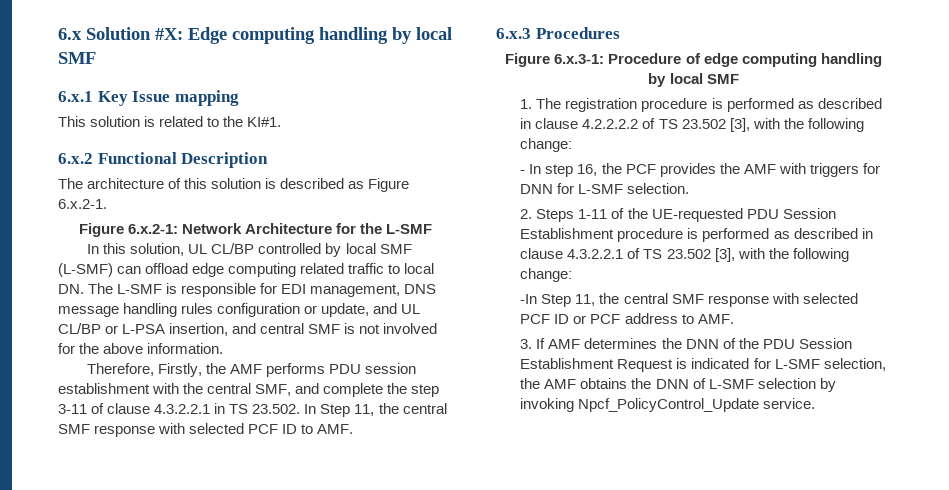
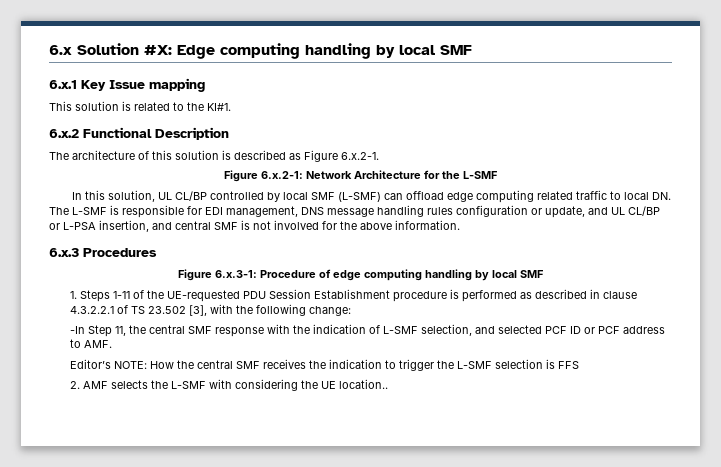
- Therefore, Firstly, the AMF performs PDU session establishment with the central SMF, and complete the step 3-11 of clause 4.3.2.2.1 in TS 23.502. In Step 11, the central SMF response with selected PCF ID to AMF.
- 1. The registration procedure is performed as described in clause 4.2.2.2.2 of TS 23.502 [3], with the following change:
- - In step 16, the PCF provides the AMF with triggers for DNN for L-SMF selection.
- 2. Steps 1-11 of the UE-requested PDU Session Establishment procedure is performed as described in clause 4.3.2.2.1 of TS 23.502 [3], with the following change:
+ 1. Steps 1-11 of the UE-requested PDU Session Establishment procedure is performed as described in clause 4.3.2.2.1 of TS 23.502 [3], with the following change:
- -In Step 11, the central SMF response with selected PCF ID or PCF address to AMF.
+ -In Step 11, the central SMF response with the indication of L-SMF selection, and selected PCF ID or PCF address to AMF.
- 3. If AMF determines the DNN of the PDU Session Establishment Request is indicated for L-SMF selection, the AMF obtains the DNN of L-SMF selection by invoking Npcf_PolicyControl_Update service.
+ Editor’s NOTE: How the central SMF receives the indication to trigger the L-SMF selection is FFS
+ 2. AMF selects the L-SMF with considering the UE location..

